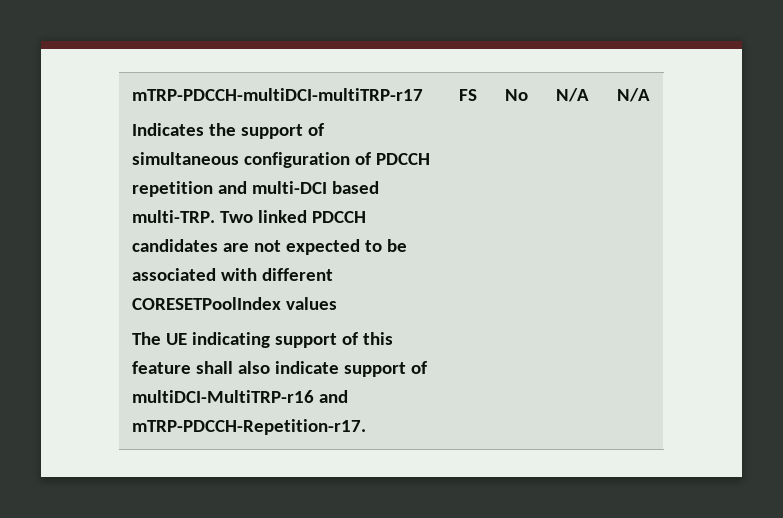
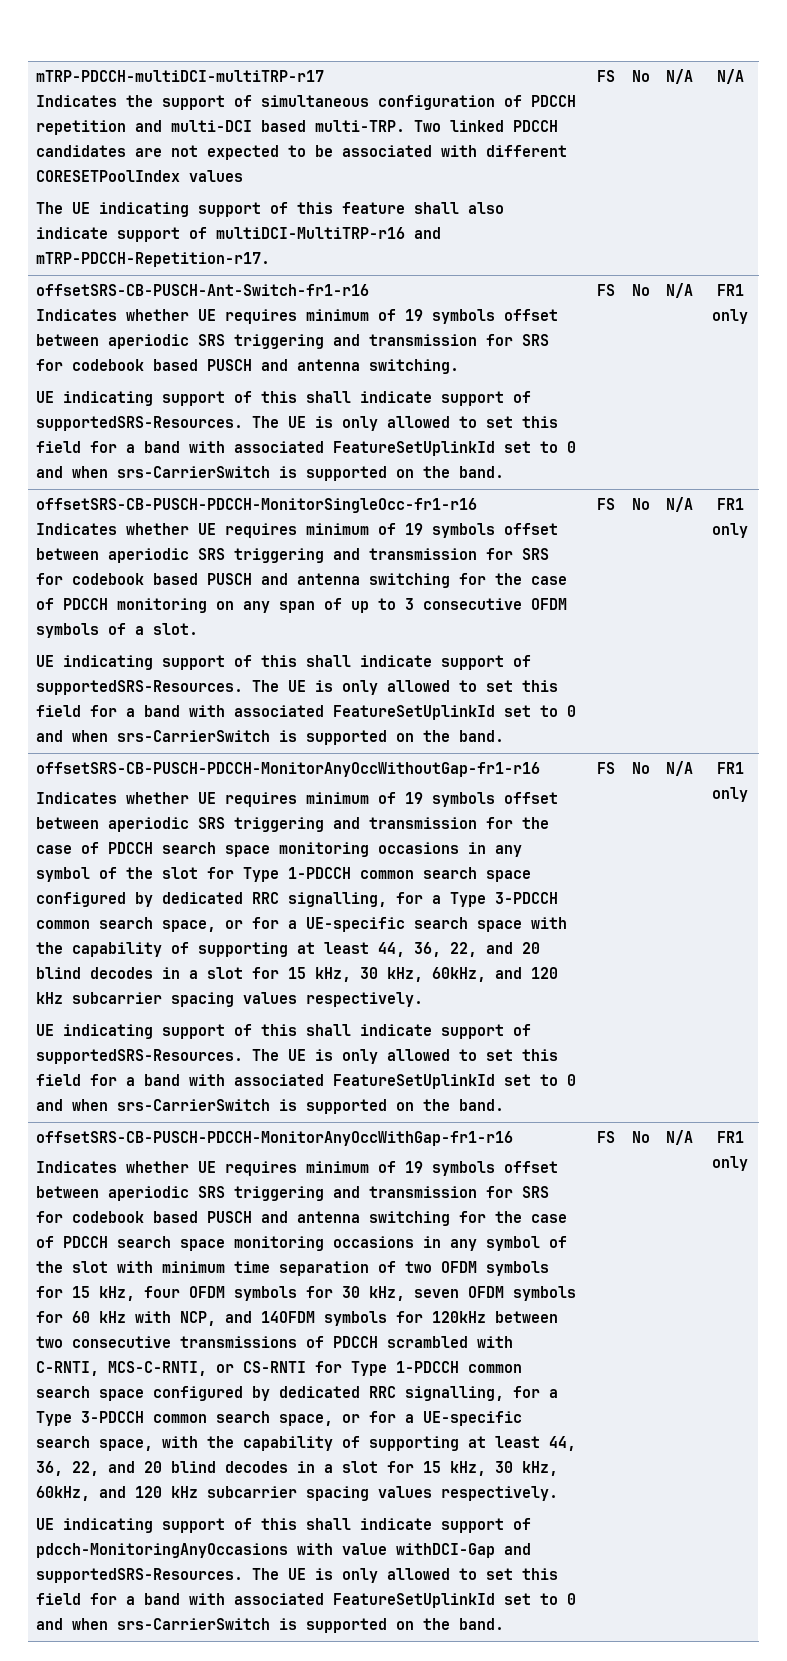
+ offsetSRS-CB-PUSCH-Ant-Switch-fr1-r16
+ Indicates whether UE requires minimum of 19 symbols offset between aperiodic SRS triggering and transmission for SRS for codebook based PUSCH and antenna switching.
+ UE indicating support of this shall indicate support of supportedSRS-Resources. The UE is only allowed to set this field for a band with associated FeatureSetUplinkId set to 0 and when srs-CarrierSwitch is supported on the band. | FS | No | N/A | FR1 only
+ offsetSRS-CB-PUSCH-PDCCH-MonitorSingleOcc-fr1-r16
+ Indicates whether UE requires minimum of 19 symbols offset between aperiodic SRS triggering and transmission for SRS for codebook based PUSCH and antenna switching for the case of PDCCH monitoring on any span of up to 3 consecutive OFDM symbols of a slot.
+ UE indicating support of this shall indicate support of supportedSRS-Resources. The UE is only allowed to set this field for a band with associated FeatureSetUplinkId set to 0 and when srs-CarrierSwitch is supported on the band. | FS | No | N/A | FR1 only
+ offsetSRS-CB-PUSCH-PDCCH-MonitorAnyOccWithoutGap-fr1-r16
+ Indicates whether UE requires minimum of 19 symbols offset between aperiodic SRS triggering and transmission for the case of PDCCH search space monitoring occasions in any symbol of the slot for Type 1-PDCCH common search space configured by dedicated RRC signalling, for a Type 3-PDCCH common search space, or for a UE-specific search space with the capability of supporting at least 44, 36, 22, and 20 blind decodes in a slot for 15 kHz, 30 kHz, 60kHz, and 120 kHz subcarrier spacing values respectively.
+ UE indicating support of this shall indicate support of supportedSRS-Resources. The UE is only allowed to set this field for a band with associated FeatureSetUplinkId set to 0 and when srs-CarrierSwitch is supported on the band. | FS | No | N/A | FR1 only
+ offsetSRS-CB-PUSCH-PDCCH-MonitorAnyOccWithGap-fr1-r16
+ Indicates whether UE requires minimum of 19 symbols offset between aperiodic SRS triggering and transmission for SRS for codebook based PUSCH and antenna switching for the case of PDCCH search space monitoring occasions in any symbol of the slot with minimum time separation of two OFDM symbols for 15 kHz, four OFDM symbols for 30 kHz, seven OFDM symbols for 60 kHz with NCP, and 14OFDM symbols for 120kHz between two consecutive transmissions of PDCCH scrambled with C-RNTI, MCS-C-RNTI, or CS-RNTI for Type 1-PDCCH common search space configured by dedicated RRC signalling, for a Type 3-PDCCH common search space, or for a UE-specific search space, with the capability of supporting at least 44, 36, 22, and 20 blind decodes in a slot for 15 kHz, 30 kHz, 60kHz, and 120 kHz subcarrier spacing values respectively.
+ UE indicating support of this shall indicate support of pdcch-MonitoringAnyOccasions with value withDCI-Gap and supportedSRS-Resources. The UE is only allowed to set this field for a band with associated FeatureSetUplinkId set to 0 and when srs-CarrierSwitch is supported on the band. | FS | No | N/A | FR1 only

